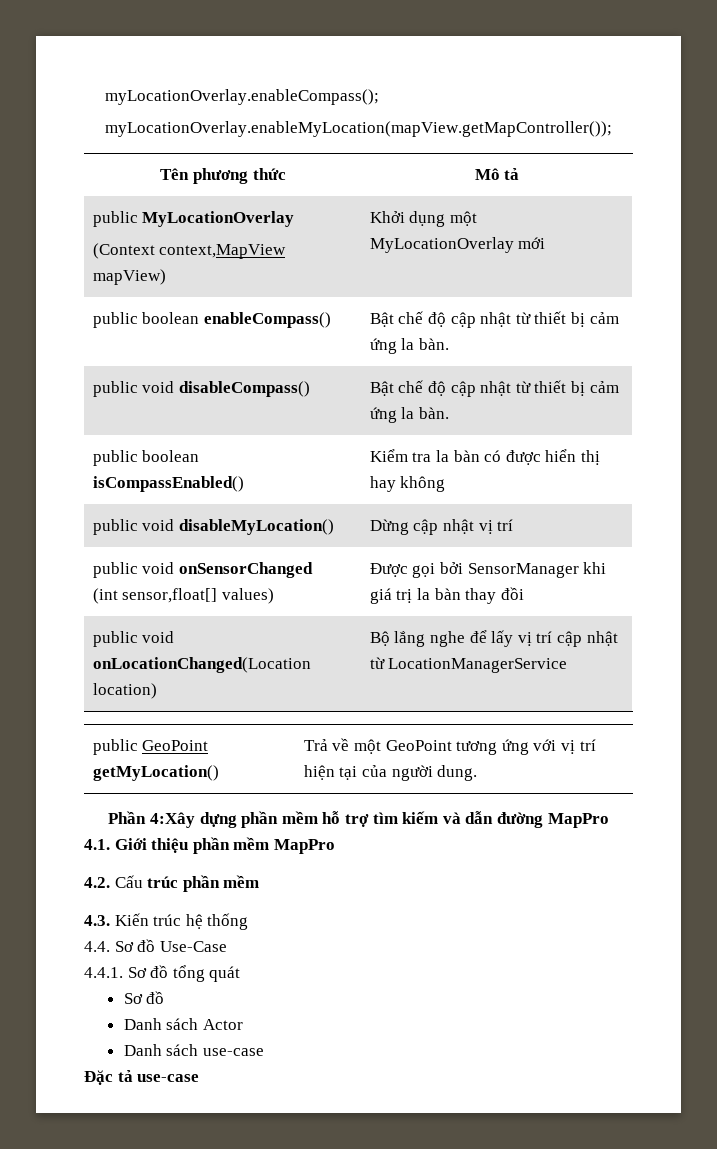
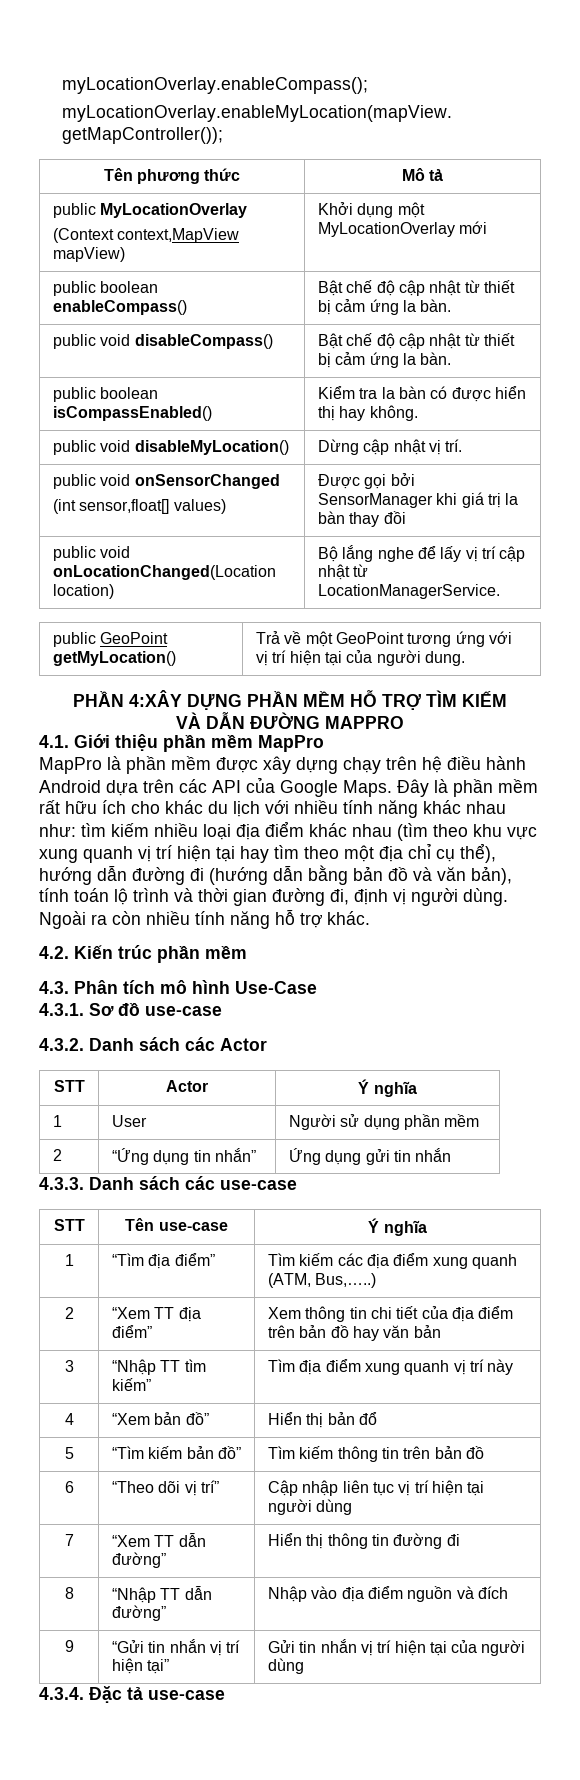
- public boolean isCompassEnabled() | Kiểm tra la bàn có được hiển thị hay không
+ public boolean isCompassEnabled() | Kiểm tra la bàn có được hiển thị hay không.
- public void disableMyLocation() | Dừng cập nhật vị trí
+ public void disableMyLocation() | Dừng cập nhật vị trí.
- public void onLocationChanged(Location location) | Bộ lắng nghe để lấy vị trí cập nhật từ LocationManagerService
+ public void onLocationChanged(Location location) | Bộ lắng nghe để lấy vị trí cập nhật từ LocationManagerService.
- Phần 4:Xây dựng phần mềm hỗ trợ tìm kiếm và dẫn đường MapPro
+ PHẦN 4:XÂY DỰNG PHẦN MỀM HỖ TRỢ TÌM KIẾM
+ VÀ DẪN ĐƯỜNG MAPPRO
+ MapPro là phần mềm được xây dựng chạy trên hệ điều hành Android dựa trên các API của Google Maps. Đây là phần mềm rất hữu ích cho khác du lịch với nhiều tính năng khác nhau như: tìm kiếm nhiều loại địa điểm khác nhau (tìm theo khu vực xung quanh vị trí hiện tại hay tìm theo một địa chỉ cụ thể), hướng dẫn đường đi (hướng dẫn bằng bản đồ và văn bản), tính toán lộ trình và thời gian đường đi, định vị người dùng. Ngoài ra còn nhiều tính năng hỗ trợ khác.
- 4.2. Cấu trúc phần mềm
+ 4.2. Kiến trúc phần mềm
- 4.3. Kiến trúc hệ thống
- 4.4. Sơ đồ Use-Case
- 4.4.1. Sơ đồ tổng quát
- Sơ đồ
- Danh sách Actor
- Danh sách use-case
- Đặc tả use-case
+ 4.3. Phân tích mô hình Use-Case
+ 4.3.1. Sơ đồ use-case
+ 4.3.2. Danh sách các Actor
+ STT | Actor | Ý nghĩa
+ 1 | User | Người sử dụng phần mềm
+ 2 | “Ứng dụng tin nhắn” | Ứng dụng gửi tin nhắn
+ 4.3.3. Danh sách các use-case
+ STT | Tên use-case | Ý nghĩa
+ 1 | “Tìm địa điểm” | Tìm kiếm các địa điểm xung quanh (ATM, Bus,…..)
+ 2 | “Xem TT địa điểm” | Xem thông tin chi tiết của địa điểm trên bản đồ hay văn bản
+ 3 | “Nhập TT tìm kiếm” | Tìm địa điểm xung quanh vị trí này
+ 4 | “Xem bản đồ” | Hiển thị bản đổ
+ 5 | “Tìm kiếm bản đồ” | Tìm kiếm thông tin trên bản đồ
+ 6 | “Theo dõi vị trí” | Cập nhập liên tục vị trí hiện tại người dùng
+ 7 | “Xem TT dẫn đường” | Hiển thị thông tin đường đi
+ 8 | “Nhập TT dẫn đường” | Nhập vào địa điểm nguồn và đích
+ 9 | “Gửi tin nhắn vị trí hiện tại” | Gửi tin nhắn vị trí hiện tại của người dùng
+ 4.3.4. Đặc tả use-case

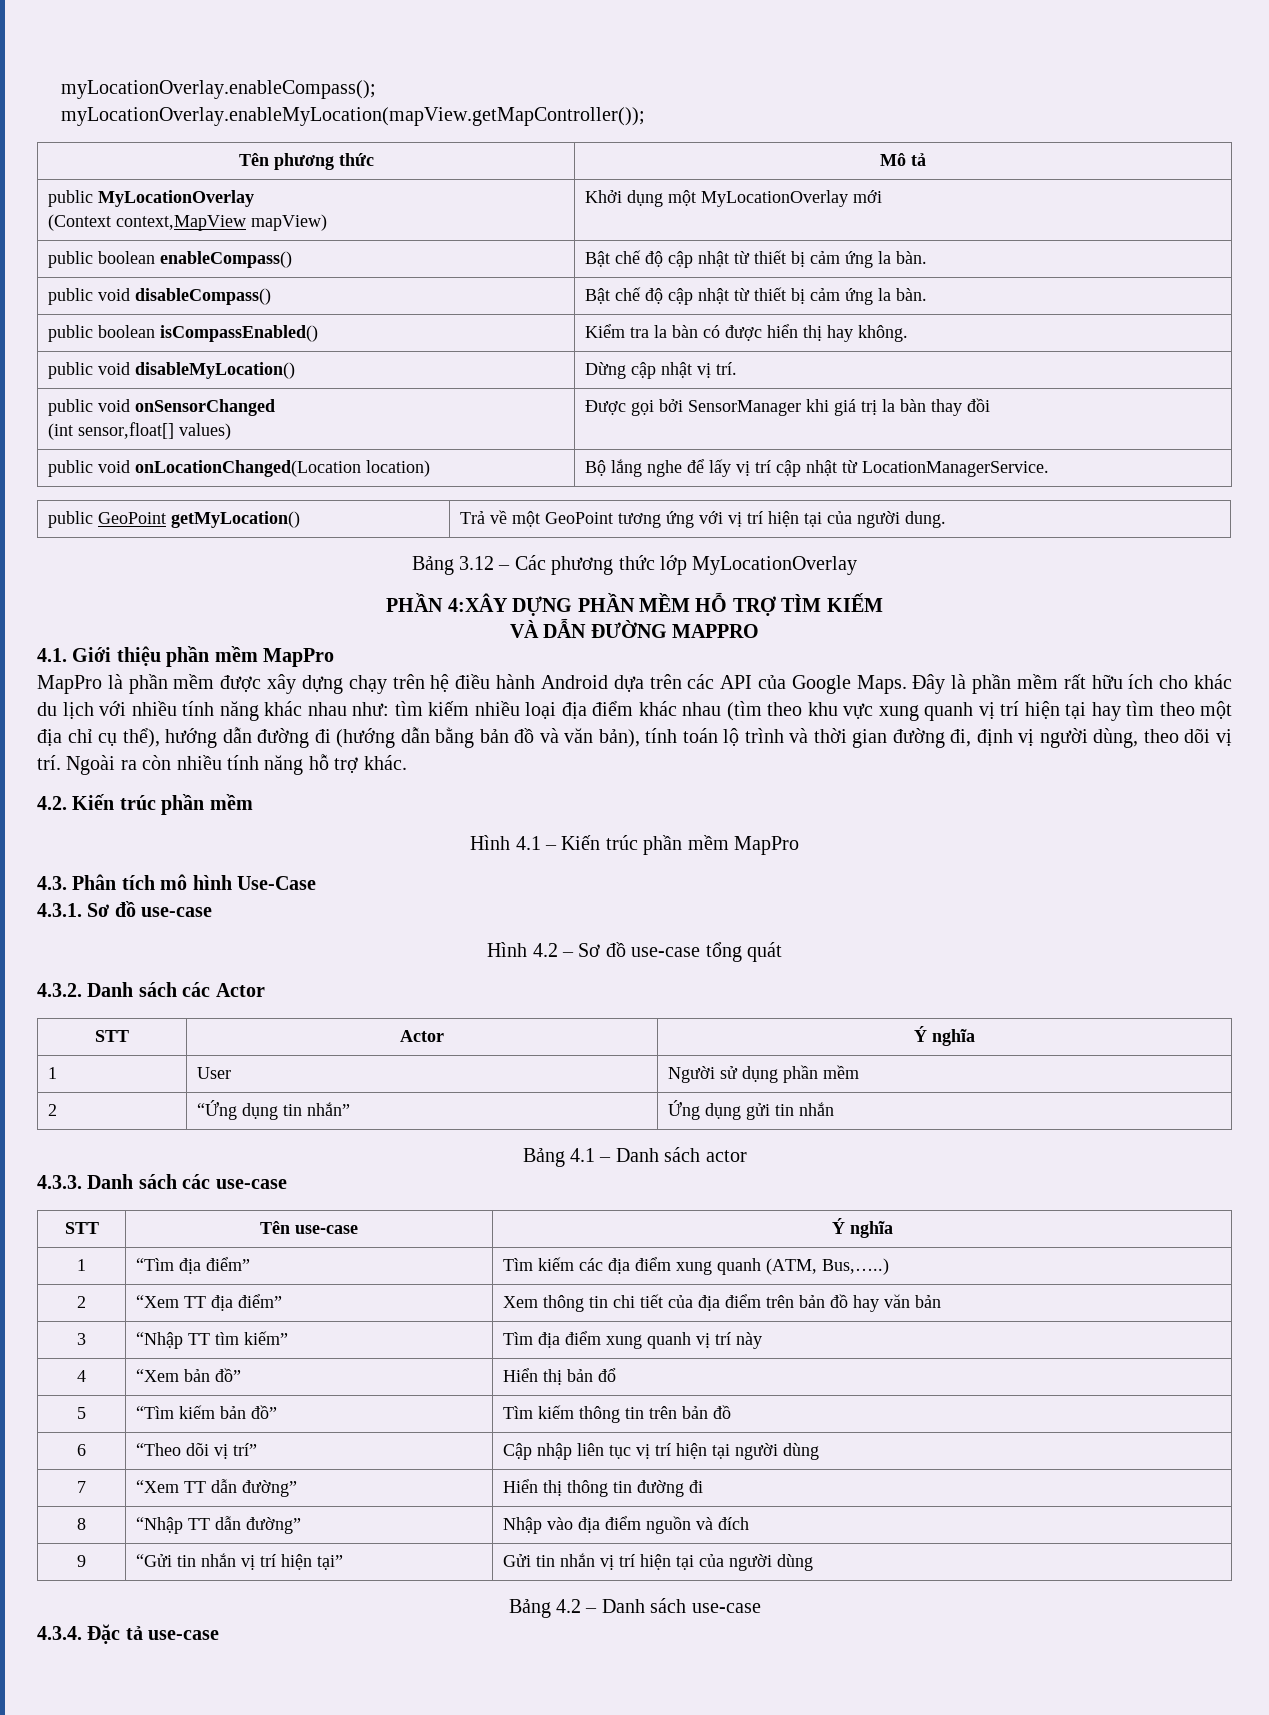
+ Bảng 3.12 – Các phương thức lớp MyLocationOverlay
- tìm kiếm nhiều loại địa điểm khác nhau (tìm theo khu vực xung quanh vị trí hiện tại hay tìm theo một địa chỉ cụ thể), hướng dẫn đường đi (hướng dẫn bằng bản đồ và văn bản), tính toán lộ trình và thời gian đường đi, định vị người dùng.
+ tìm kiếm nhiều loại địa điểm khác nhau (tìm theo khu vực xung quanh vị trí hiện tại hay tìm theo một địa chỉ cụ thể), hướng dẫn đường đi (hướng dẫn bằng bản đồ và văn bản), tính toán lộ trình và thời gian đường đi, định vị người dùng, theo dõi vị trí.
+ Hình 4.1 – Kiến trúc phần mềm MapPro
+ Hình 4.2 – Sơ đồ use-case tổng quát
+ Bảng 4.1 – Danh sách actor
+ Bảng 4.2 – Danh sách use-case

